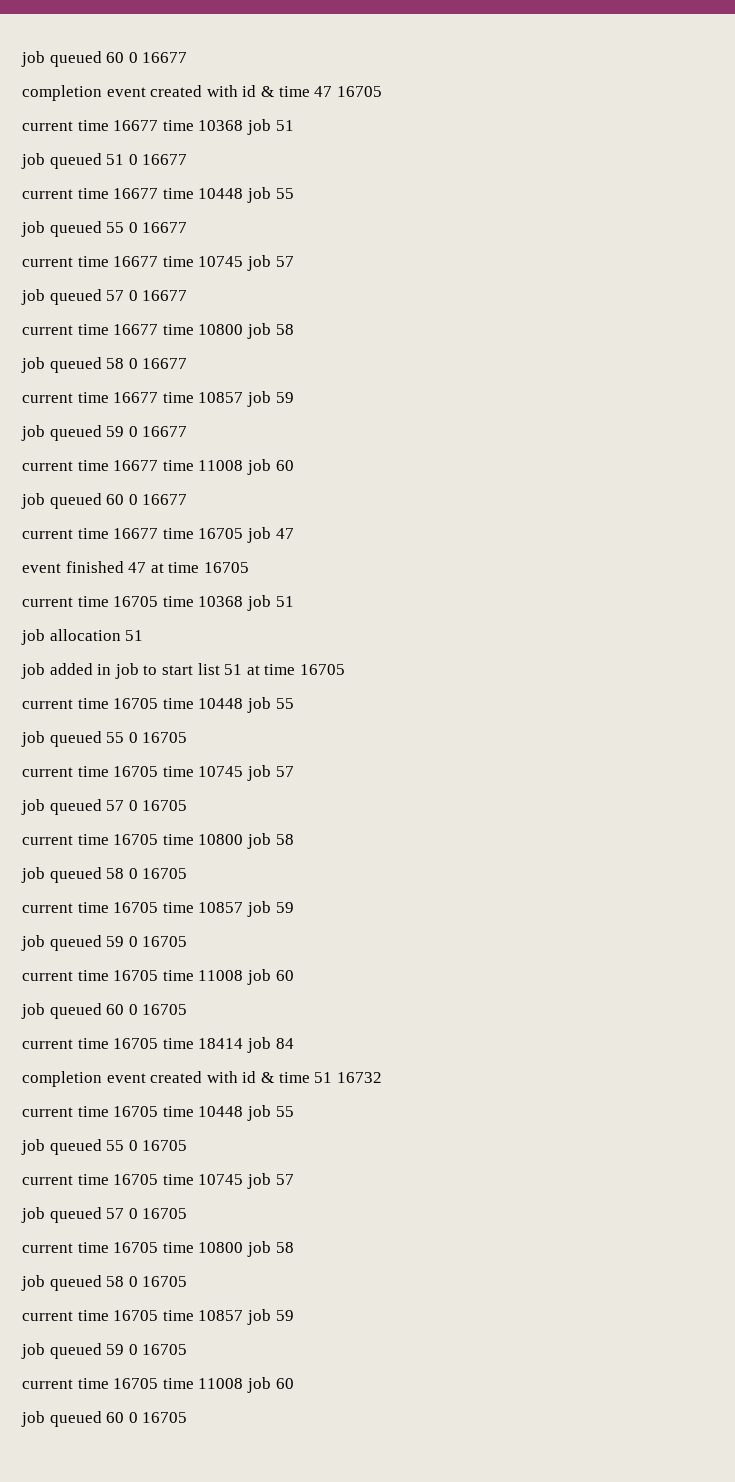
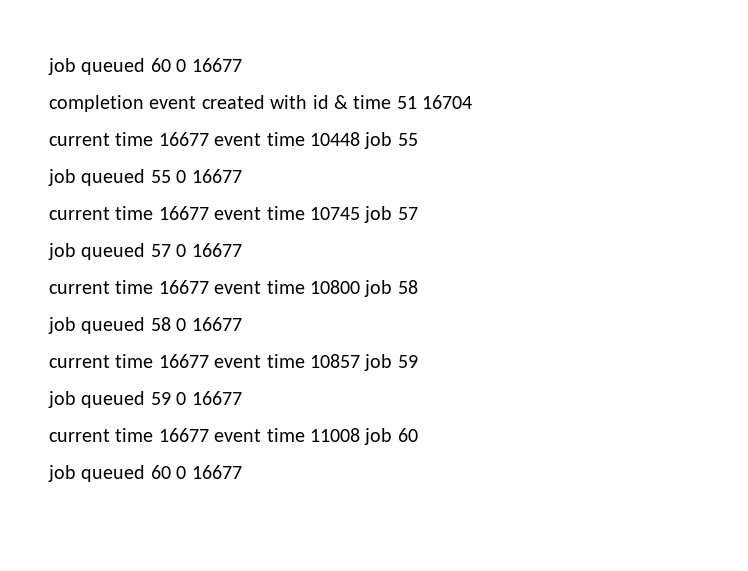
- completion event created with id & time 47 16705
- current time 16677 time 10368 job 51
- job queued 51 0 16677
- current time 16677 time 10448 job 55
+ completion event created with id & time 51 16704
+ current time 16677 event time 10448 job 55
- current time 16677 time 10745 job 57
+ current time 16677 event time 10745 job 57
- current time 16677 time 10800 job 58
+ current time 16677 event time 10800 job 58
- current time 16677 time 10857 job 59
+ current time 16677 event time 10857 job 59
- current time 16677 time 11008 job 60
+ current time 16677 event time 11008 job 60
- current time 16677 time 16705 job 47
- event finished 47 at time 16705
- current time 16705 time 10368 job 51
- job allocation 51
- job added in job to start list 51 at time 16705
- current time 16705 time 10448 job 55
- job queued 55 0 16705
- current time 16705 time 10745 job 57
- job queued 57 0 16705
- current time 16705 time 10800 job 58
- job queued 58 0 16705
- current time 16705 time 10857 job 59
- job queued 59 0 16705
- current time 16705 time 11008 job 60
- job queued 60 0 16705
- current time 16705 time 18414 job 84
- completion event created with id & time 51 16732
- current time 16705 time 10448 job 55
- job queued 55 0 16705
- current time 16705 time 10745 job 57
- job queued 57 0 16705
- current time 16705 time 10800 job 58
- job queued 58 0 16705
- current time 16705 time 10857 job 59
- job queued 59 0 16705
- current time 16705 time 11008 job 60
- job queued 60 0 16705

